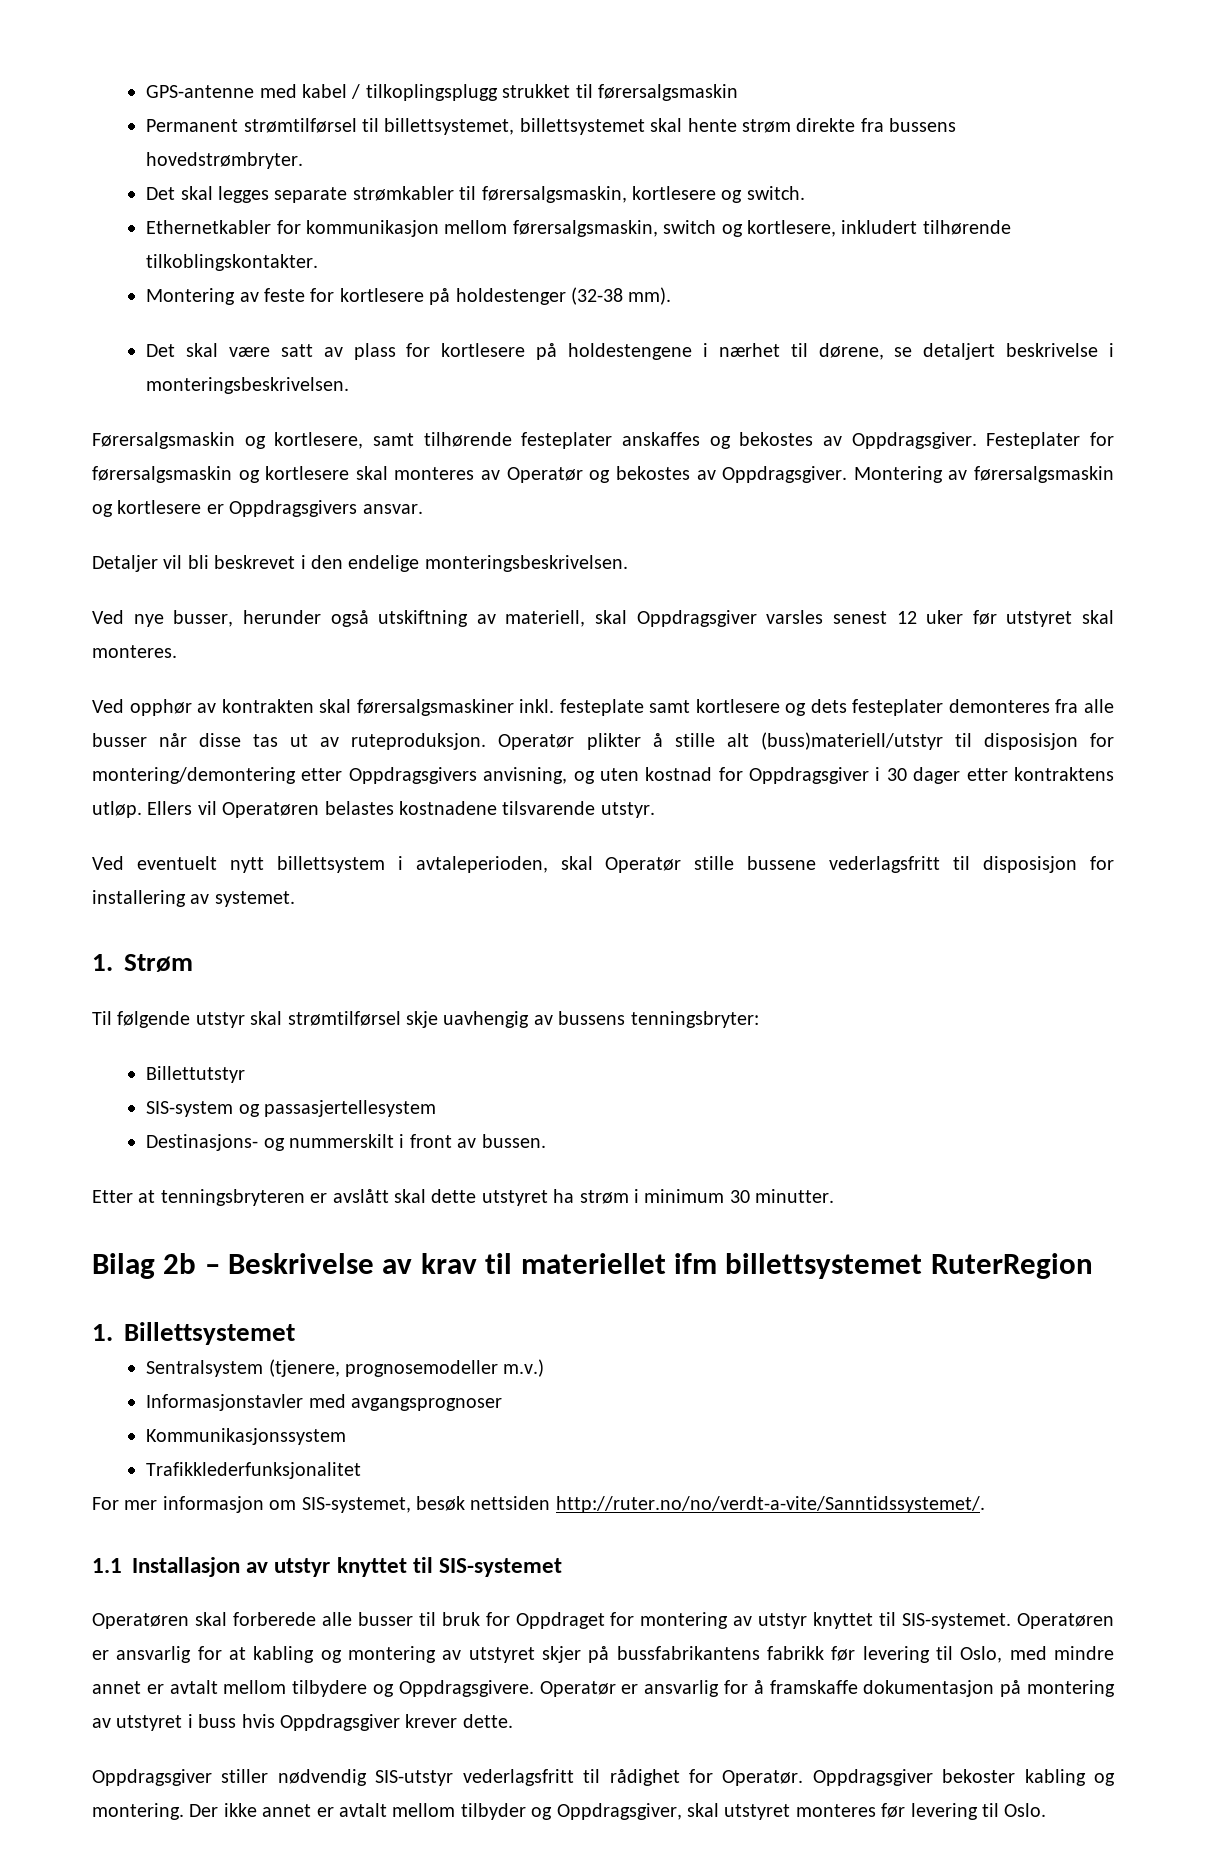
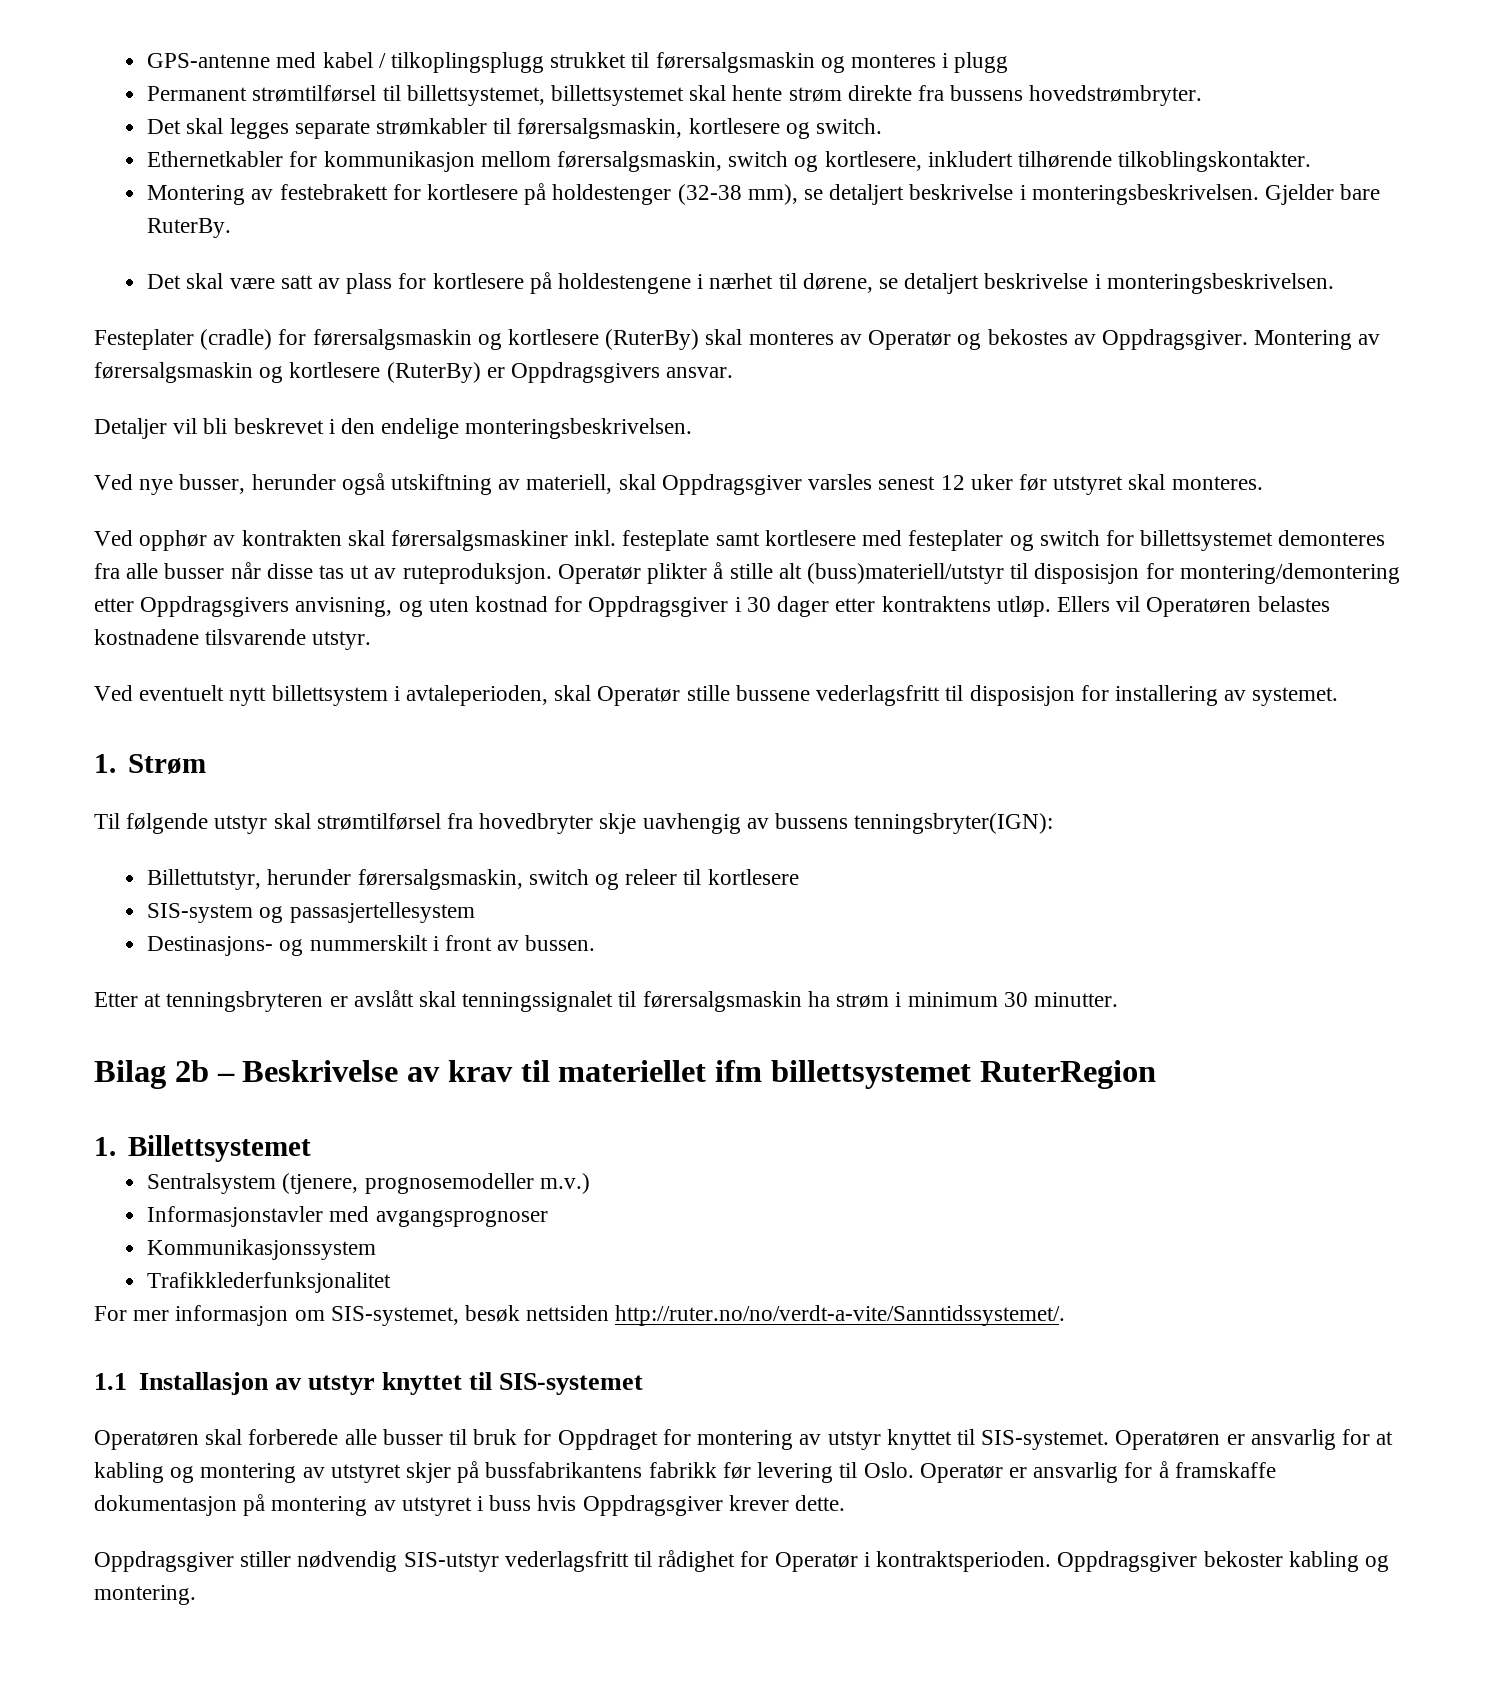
- GPS-antenne med kabel / tilkoplingsplugg strukket til førersalgsmaskin
+ GPS-antenne med kabel / tilkoplingsplugg strukket til førersalgsmaskin og monteres i plugg
- Montering av feste for kortlesere på holdestenger (32-38 mm).
+ Montering av festebrakett for kortlesere på holdestenger (32-38 mm), se detaljert beskrivelse i monteringsbeskrivelsen. Gjelder bare RuterBy.
- Førersalgsmaskin og kortlesere, samt tilhørende festeplater anskaffes og bekostes av Oppdragsgiver. Festeplater for førersalgsmaskin og kortlesere skal monteres av Operatør og bekostes av Oppdragsgiver.
+ Festeplater (cradle) for førersalgsmaskin og kortlesere (RuterBy) skal monteres av Operatør og bekostes av Oppdragsgiver.
- Montering av førersalgsmaskin og kortlesere er Oppdragsgivers ansvar.
+ Montering av førersalgsmaskin og kortlesere (RuterBy) er Oppdragsgivers ansvar.
- Ved opphør av kontrakten skal førersalgsmaskiner inkl. festeplate samt kortlesere og dets festeplater demonteres fra alle busser når disse tas ut av ruteproduksjon.
+ Ved opphør av kontrakten skal førersalgsmaskiner inkl. festeplate samt kortlesere med festeplater og switch for billettsystemet demonteres fra alle busser når disse tas ut av ruteproduksjon.
- Til følgende utstyr skal strømtilførsel skje uavhengig av bussens tenningsbryter:
- Billettutstyr
+ Til følgende utstyr skal strømtilførsel fra hovedbryter skje uavhengig av bussens tenningsbryter(IGN):
+ Billettutstyr, herunder førersalgsmaskin, switch og releer til kortlesere
- Etter at tenningsbryteren er avslått skal dette utstyret ha strøm i minimum 30 minutter.
+ Etter at tenningsbryteren er avslått skal tenningssignalet til førersalgsmaskin ha strøm i minimum 30 minutter.
- Operatøren er ansvarlig for at kabling og montering av utstyret skjer på bussfabrikantens fabrikk før levering til Oslo, med mindre annet er avtalt mellom tilbydere og Oppdragsgivere.
+ Operatøren er ansvarlig for at kabling og montering av utstyret skjer på bussfabrikantens fabrikk før levering til Oslo.
- Oppdragsgiver stiller nødvendig SIS-utstyr vederlagsfritt til rådighet for Operatør.
+ Oppdragsgiver stiller nødvendig SIS-utstyr vederlagsfritt til rådighet for Operatør i kontraktsperioden.
- Der ikke annet er avtalt mellom tilbyder og Oppdragsgiver, skal utstyret monteres før levering til Oslo.

